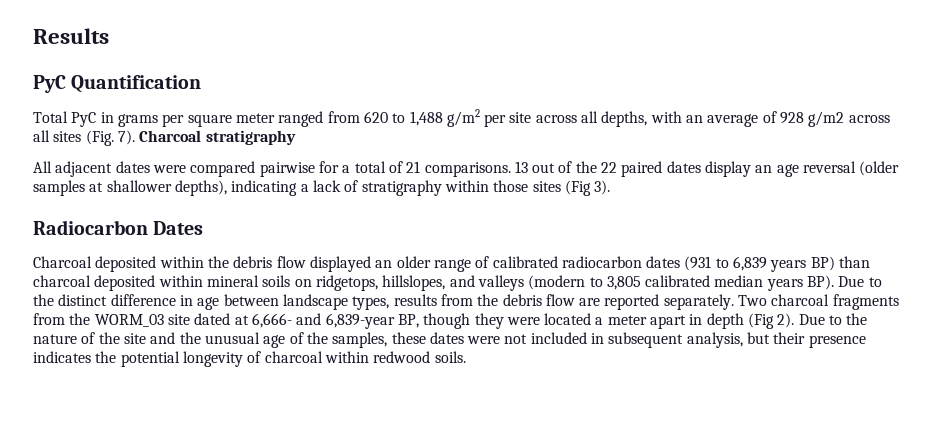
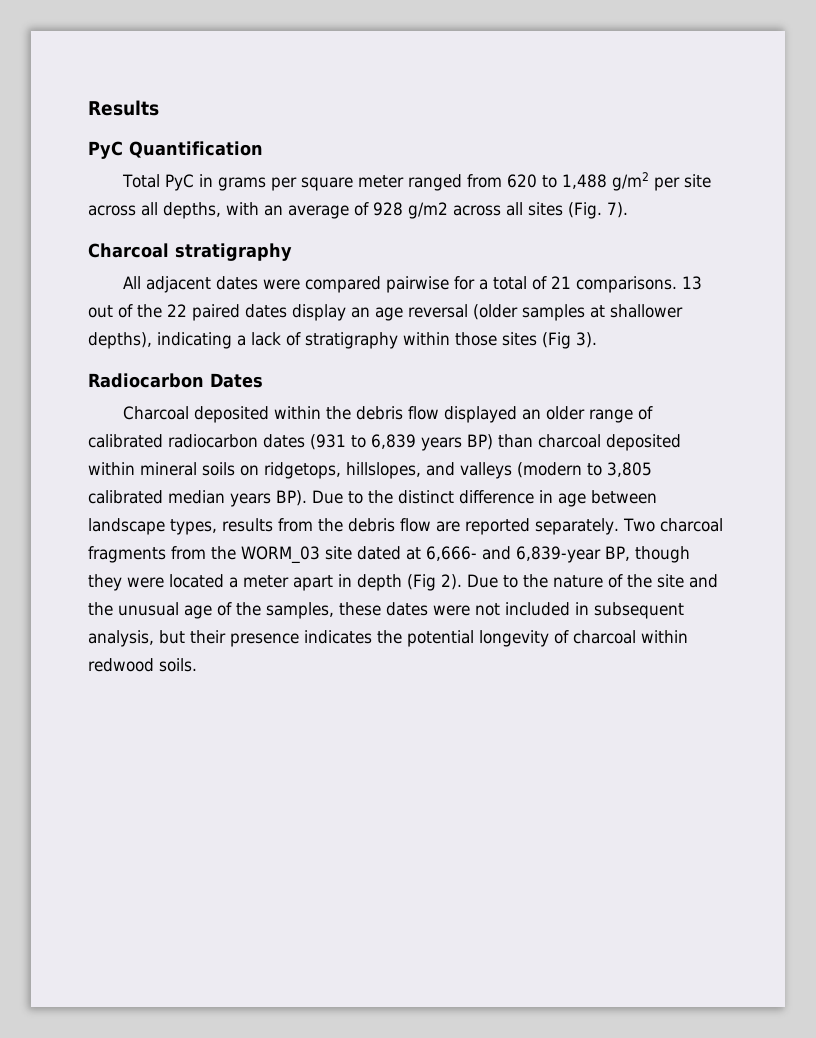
- Total PyC in grams per square meter ranged from 620 to 1,488 g/m2 per site across all depths, with an average of 928 g/m2 across all sites (Fig. 7). Charcoal stratigraphy
+ Total PyC in grams per square meter ranged from 620 to 1,488 g/m2 per site across all depths, with an average of 928 g/m2 across all sites (Fig. 7).
+ Charcoal stratigraphy

